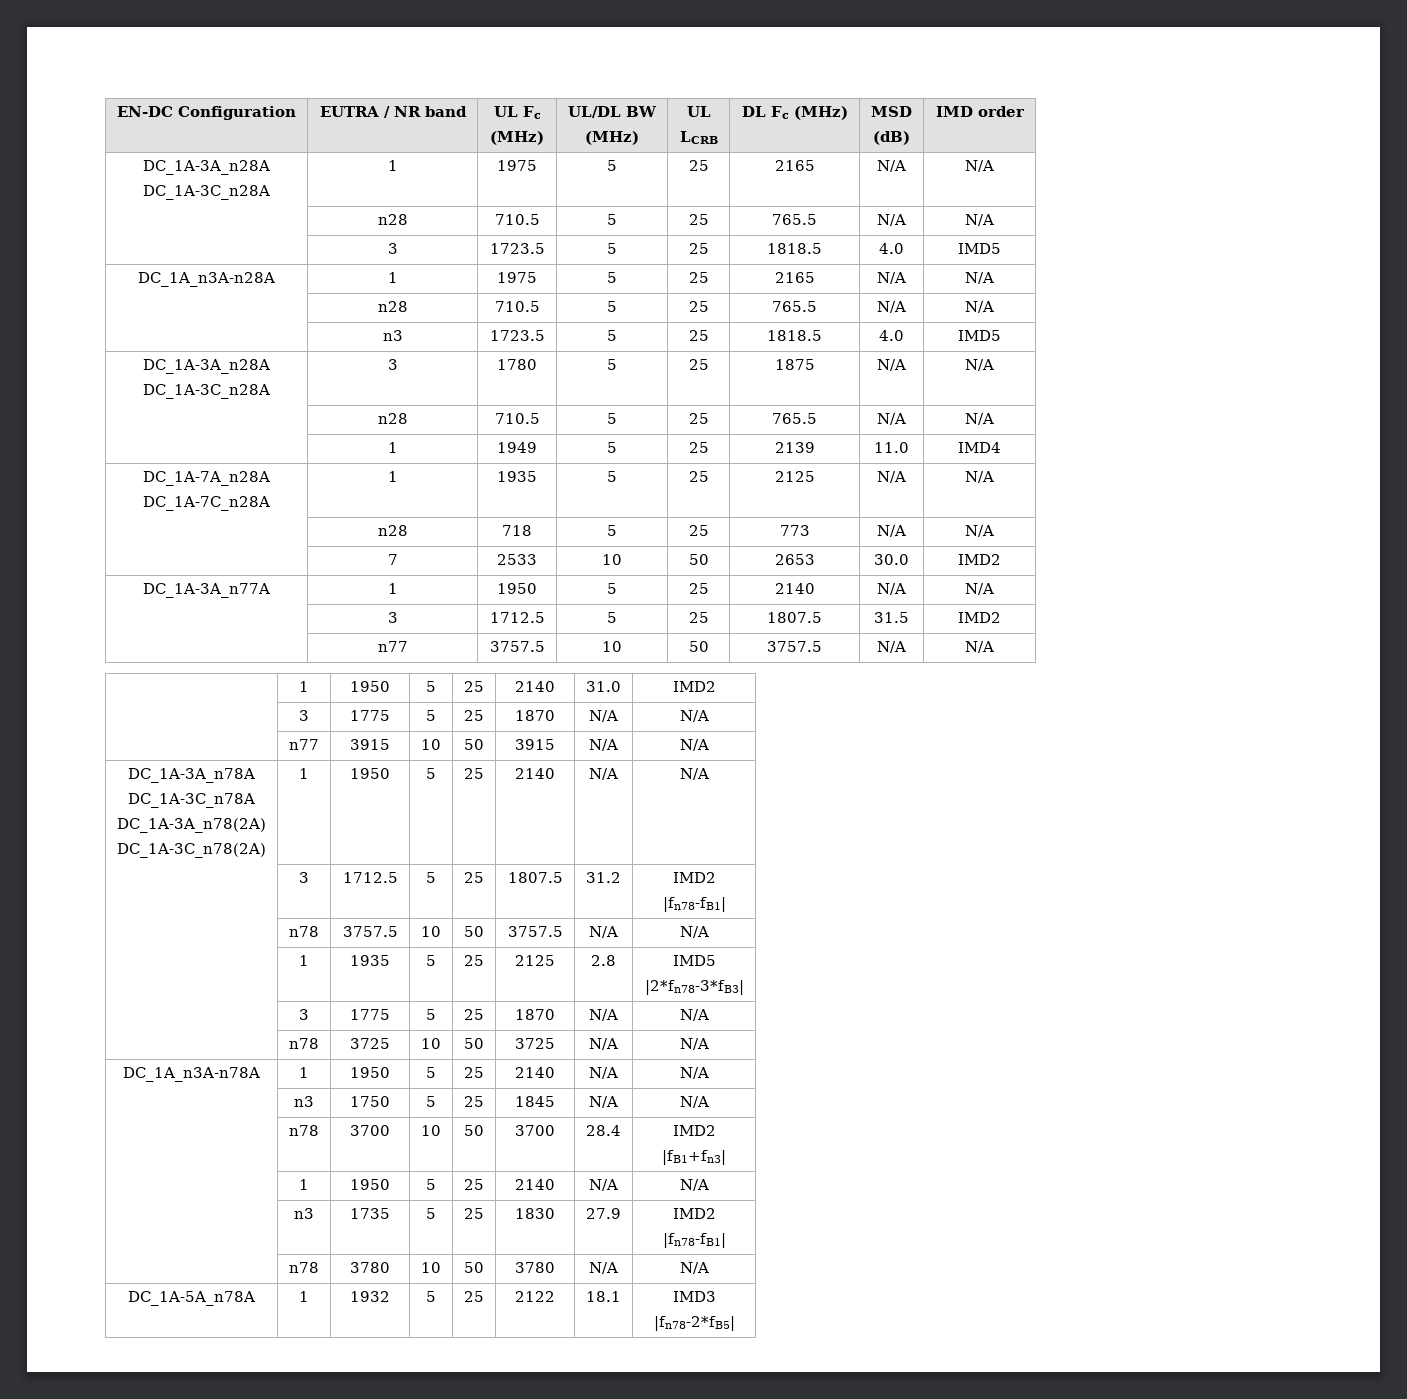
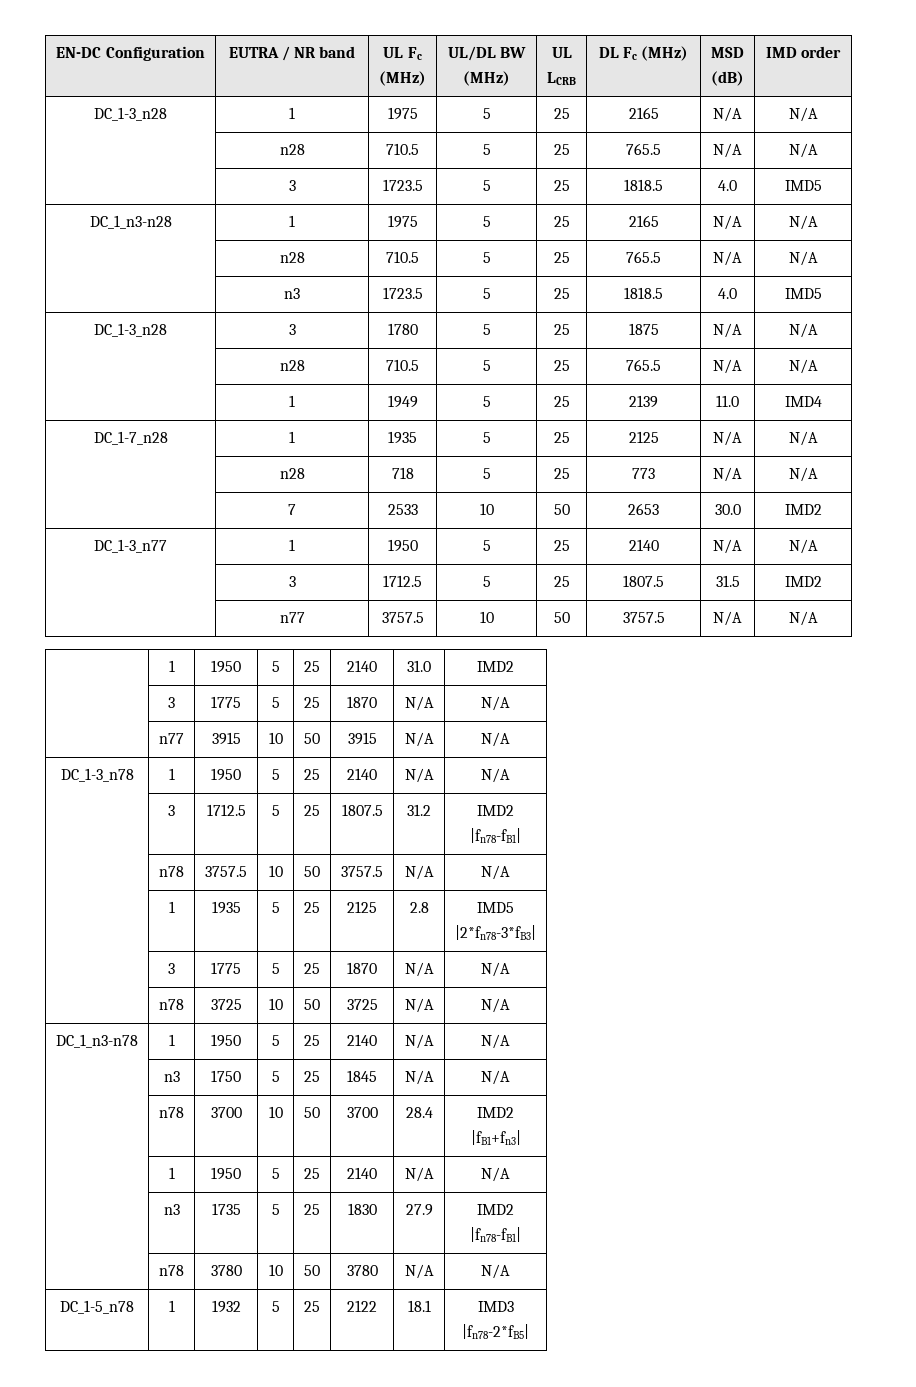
  EN-DC Configuration | EUTRA / NR band | UL Fc
  (MHz) | UL/DL BW
  (MHz) | UL
  LCRB | DL Fc (MHz) | MSD
  (dB) | IMD order
- DC_1A-3A_n28A
- DC_1A-3C_n28A | 1 | 1975 | 5 | 25 | 2165 | N/A | N/A
+ DC_1-3_n28 | 1 | 1975 | 5 | 25 | 2165 | N/A | N/A
- DC_1A_n3A-n28A | 1 | 1975 | 5 | 25 | 2165 | N/A | N/A
+ DC_1_n3-n28 | 1 | 1975 | 5 | 25 | 2165 | N/A | N/A
  | n3 | 1723.5 | 5 | 25 | 1818.5 | 4.0 | IMD5
- DC_1A-3A_n28A
- DC_1A-3C_n28A | 3 | 1780 | 5 | 25 | 1875 | N/A | N/A
+ DC_1-3_n28 | 3 | 1780 | 5 | 25 | 1875 | N/A | N/A
- DC_1A-7A_n28A
- DC_1A-7C_n28A | 1 | 1935 | 5 | 25 | 2125 | N/A | N/A
+ DC_1-7_n28 | 1 | 1935 | 5 | 25 | 2125 | N/A | N/A
- DC_1A-3A_n77A | 1 | 1950 | 5 | 25 | 2140 | N/A | N/A
+ DC_1-3_n77 | 1 | 1950 | 5 | 25 | 2140 | N/A | N/A
- DC_1A-3A_n78A
- DC_1A-3C_n78A
- DC_1A-3A_n78(2A)
- DC_1A-3C_n78(2A) | 1 | 1950 | 5 | 25 | 2140 | N/A | N/A
+ DC_1-3_n78 | 1 | 1950 | 5 | 25 | 2140 | N/A | N/A
- DC_1A_n3A-n78A | 1 | 1950 | 5 | 25 | 2140 | N/A | N/A
+ DC_1_n3-n78 | 1 | 1950 | 5 | 25 | 2140 | N/A | N/A
- DC_1A-5A_n78A | 1 | 1932 | 5 | 25 | 2122 | 18.1 | IMD3
+ DC_1-5_n78 | 1 | 1932 | 5 | 25 | 2122 | 18.1 | IMD3

